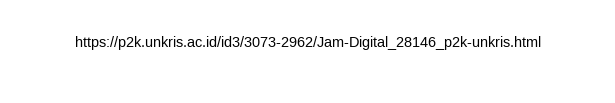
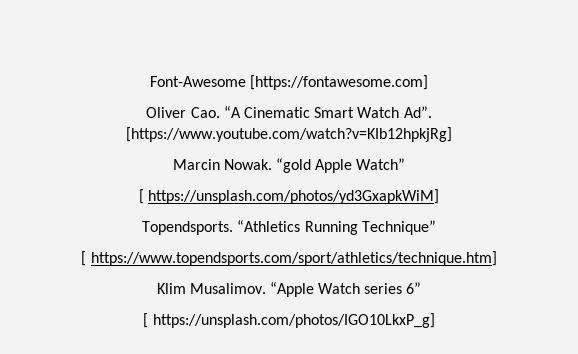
- https://p2k.unkris.ac.id/id3/3073-2962/Jam-Digital_28146_p2k-unkris.html
+ Font-Awesome [https://fontawesome.com]
+ Oliver Cao. “A Cinematic Smart Watch Ad”. [https://www.youtube.com/watch?v=KIb12hpkjRg]
+ Marcin Nowak. “gold Apple Watch”
+ [ https://unsplash.com/photos/yd3GxapkWiM]
+ Topendsports. “Athletics Running Technique”
+ [ https://www.topendsports.com/sport/athletics/technique.htm]
+ Klim Musalimov. “Apple Watch series 6”
+ [ https://unsplash.com/photos/IGO10LkxP_g]

